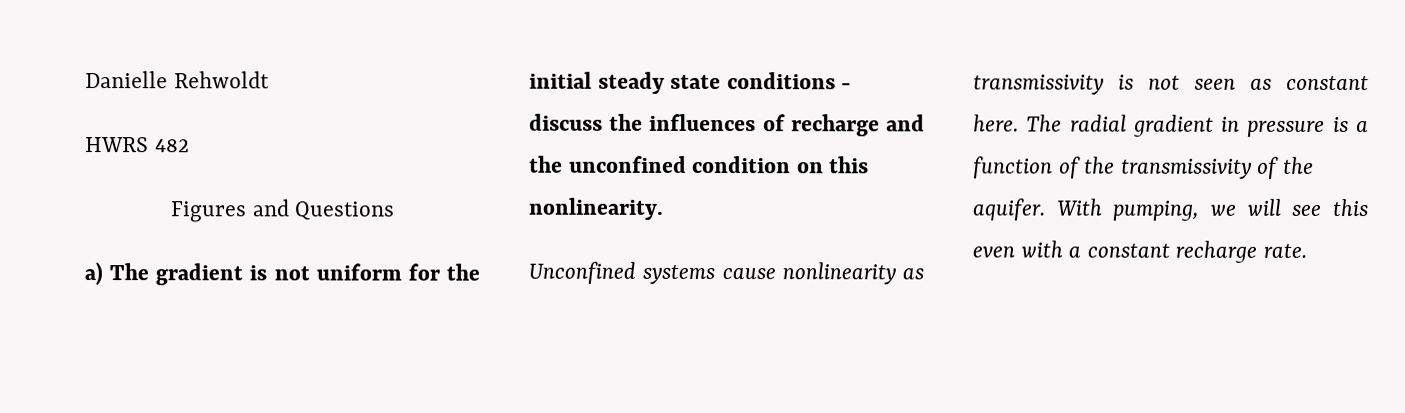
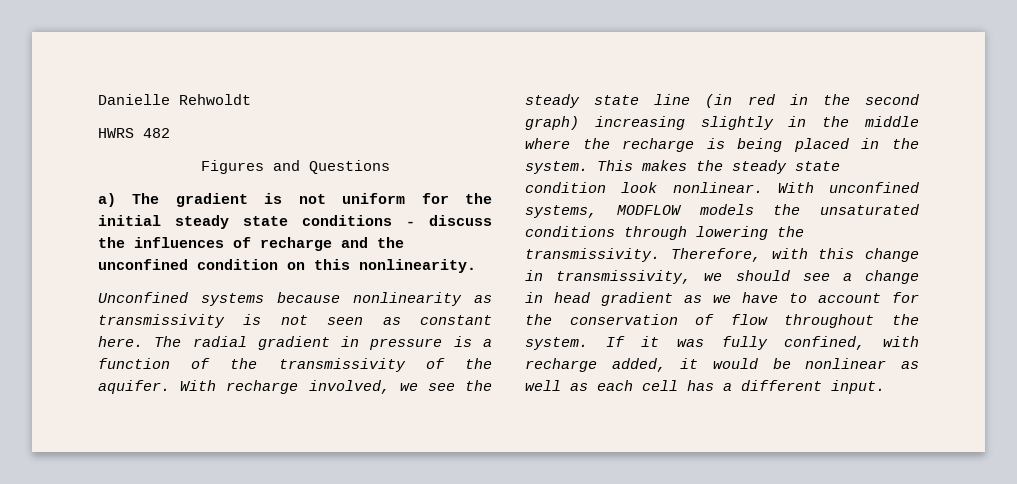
- Unconfined systems cause nonlinearity as transmissivity is not seen as constant here.
+ Unconfined systems because nonlinearity as transmissivity is not seen as constant here.
- With pumping, we will see this even with a constant recharge rate.
+ With recharge involved, we see the steady state line (in red in the second graph) increasing slightly in the middle where the recharge is being placed in the system. This makes the steady state condition look nonlinear. With unconfined systems, MODFLOW models the unsaturated conditions through lowering the transmissivity. Therefore, with this change in transmissivity, we should see a change in head gradient as we have to account for the conservation of flow throughout the system. If it was fully confined, with recharge added, it would be nonlinear as well as each cell has a different input.

